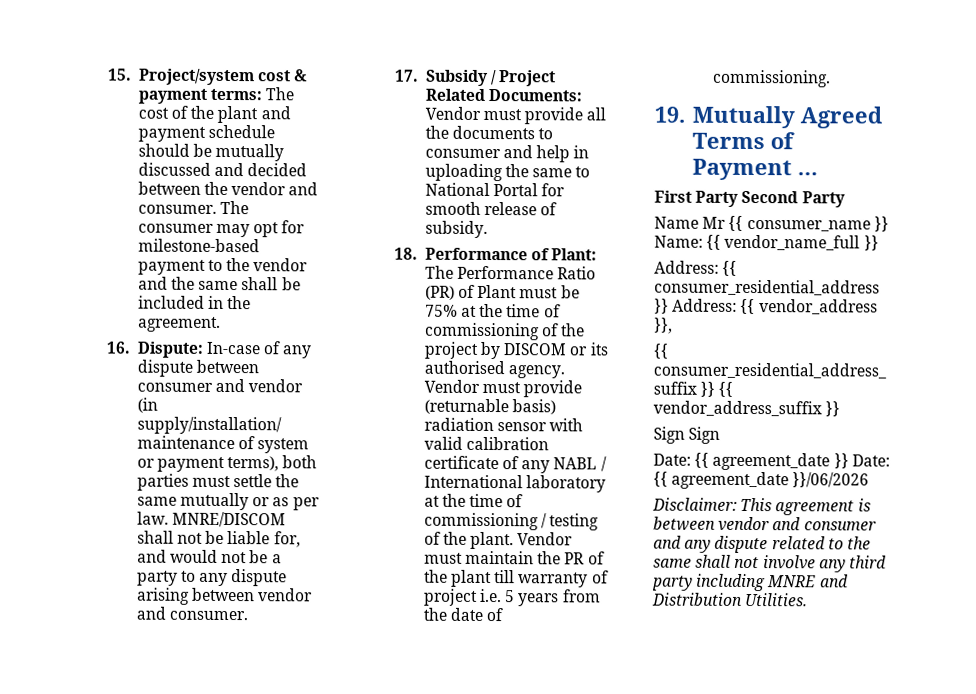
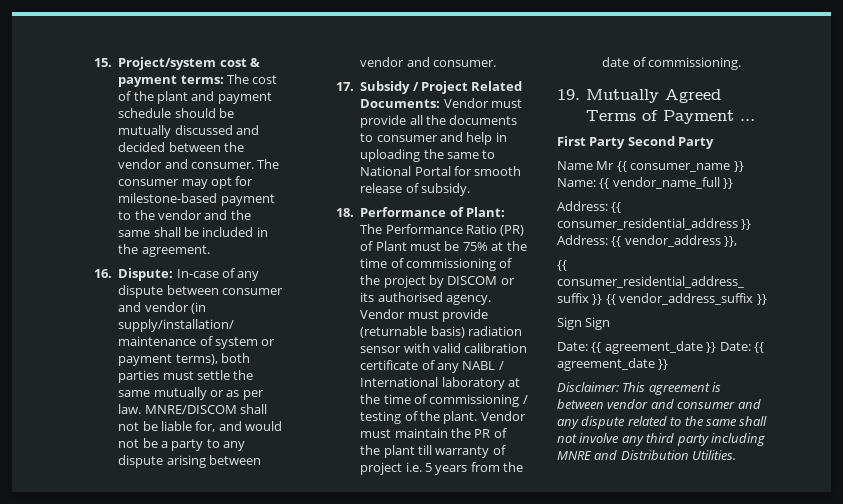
- Date: {{ agreement_date }} Date: {{ agreement_date }}/06/2026
+ Date: {{ agreement_date }} Date: {{ agreement_date }}

